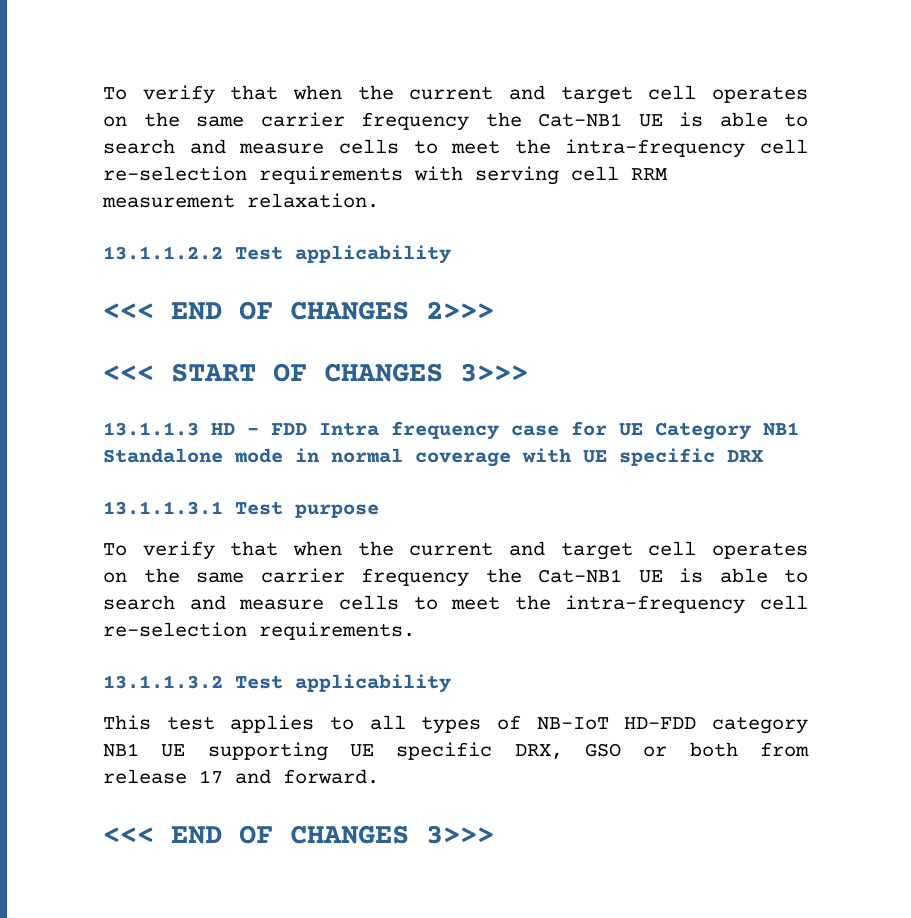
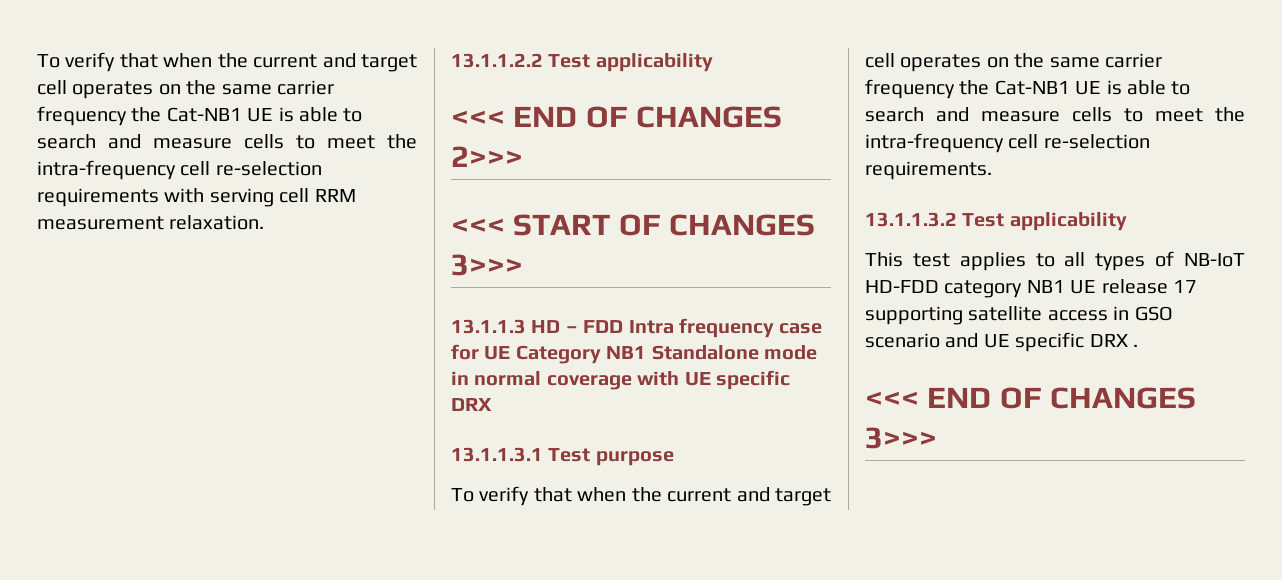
- This test applies to all types of NB-IoT HD-FDD category NB1 UE supporting UE specific DRX, GSO or both from release 17 and forward.
+ This test applies to all types of NB-IoT HD-FDD category NB1 UE release 17 supporting satellite access in GSO scenario and UE specific DRX .

